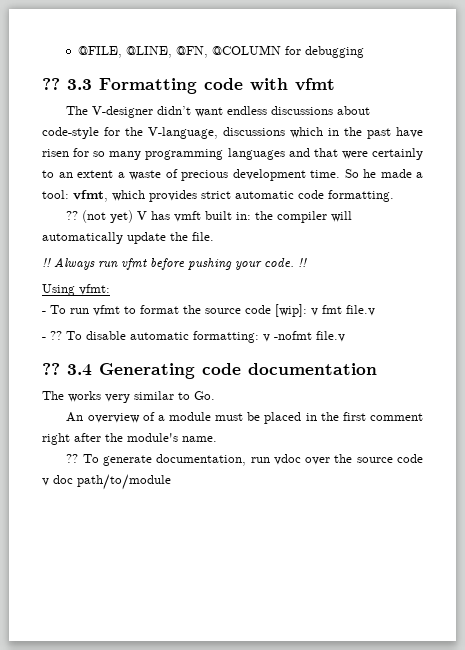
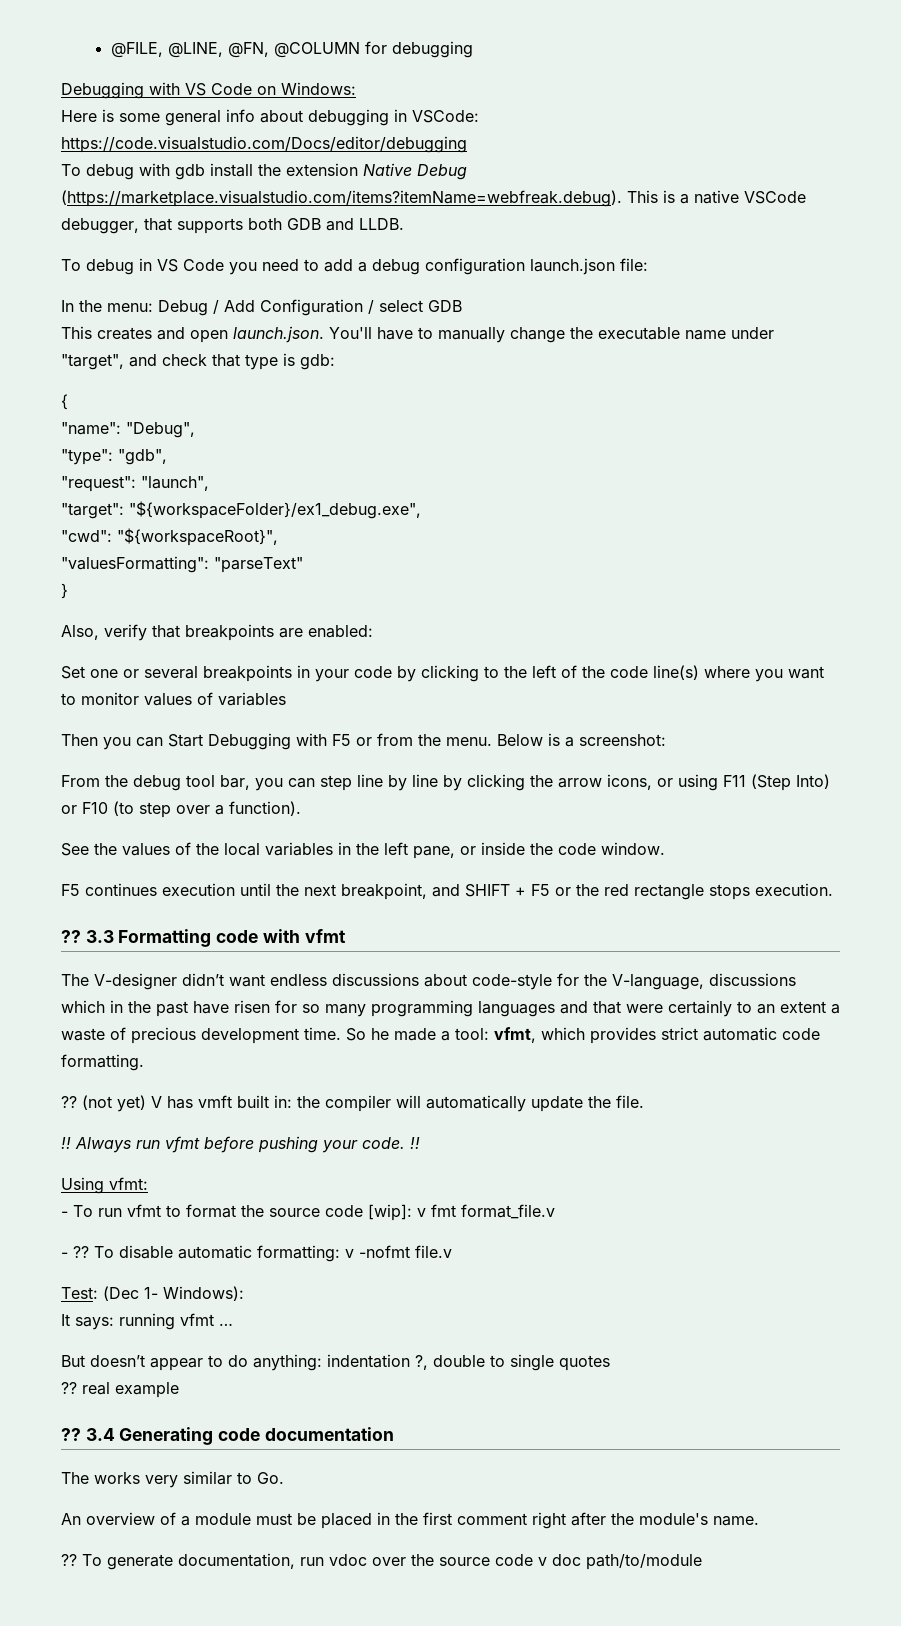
+ Debugging with VS Code on Windows:
+ Here is some general info about debugging in VSCode: https://code.visualstudio.com/Docs/editor/debugging
+ To debug with gdb install the extension Native Debug (https://marketplace.visualstudio.com/items?itemName=webfreak.debug). This is a native VSCode debugger, that supports both GDB and LLDB.
+ To debug in VS Code you need to add a debug configuration launch.json file:
+ In the menu: Debug / Add Configuration / select GDB
+ This creates and open launch.json. You'll have to manually change the executable name under "target", and check that type is gdb:
+ {
+ "name": "Debug",
+ "type": "gdb",
+ "request": "launch",
+ "target": "${workspaceFolder}/ex1_debug.exe",
+ "cwd": "${workspaceRoot}",
+ "valuesFormatting": "parseText"
+ }
+ Also, verify that breakpoints are enabled:
+ Set one or several breakpoints in your code by clicking to the left of the code line(s) where you want to monitor values of variables
+ Then you can Start Debugging with F5 or from the menu. Below is a screenshot:
+ From the debug tool bar, you can step line by line by clicking the arrow icons, or using F11 (Step Into) or F10 (to step over a function).
+ See the values of the local variables in the left pane, or inside the code window.
+ F5 continues execution until the next breakpoint, and SHIFT + F5 or the red rectangle stops execution.
- - To run vfmt to format the source code [wip]: v fmt file.v
+ - To run vfmt to format the source code [wip]: v fmt format_file.v
+ Test: (Dec 1- Windows):
+ It says: running vfmt …
+ But doesn’t appear to do anything: indentation ?, double to single quotes
+ ?? real example

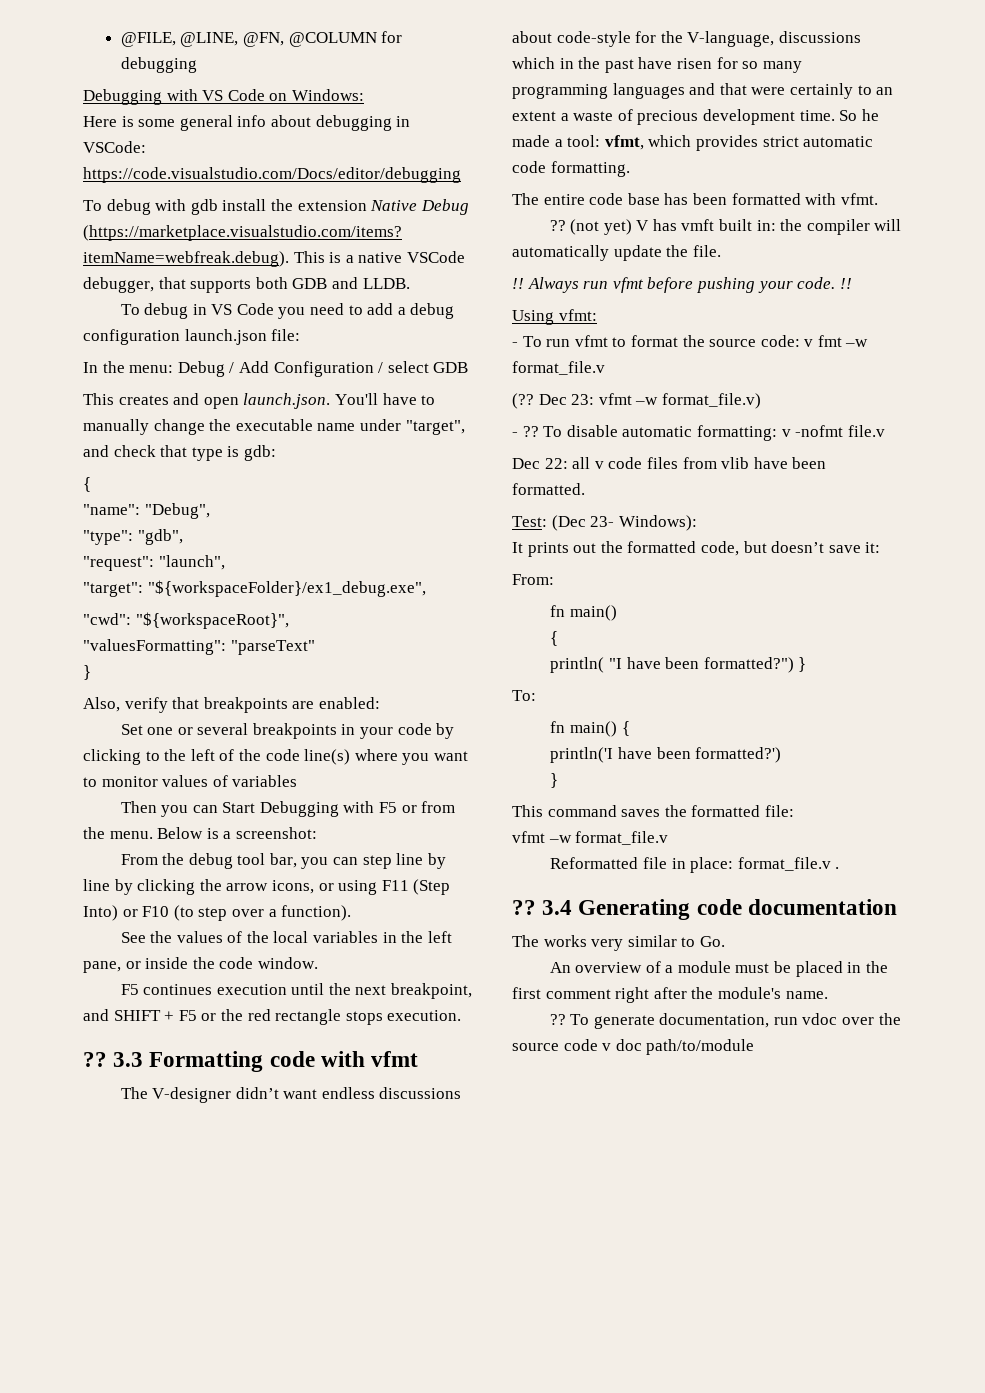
+ The entire code base has been formatted with vfmt.
- - To run vfmt to format the source code [wip]: v fmt format_file.v
+ - To run vfmt to format the source code: v fmt –w format_file.v
+ (?? Dec 23: vfmt –w format_file.v)
+ Dec 22: all v code files from vlib have been formatted.
- Test: (Dec 1- Windows):
+ Test: (Dec 23- Windows):
- It says: running vfmt …
- But doesn’t appear to do anything: indentation ?, double to single quotes
- ?? real example
+ It prints out the formatted code, but doesn’t save it:
+ From:
+ fn main()
+ {
+ println( "I have been formatted?") }
+ To:
+ fn main() {
+ println('I have been formatted?')
+ }
+ This command saves the formatted file:
+ vfmt –w format_file.v
+ Reformatted file in place: format_file.v .

